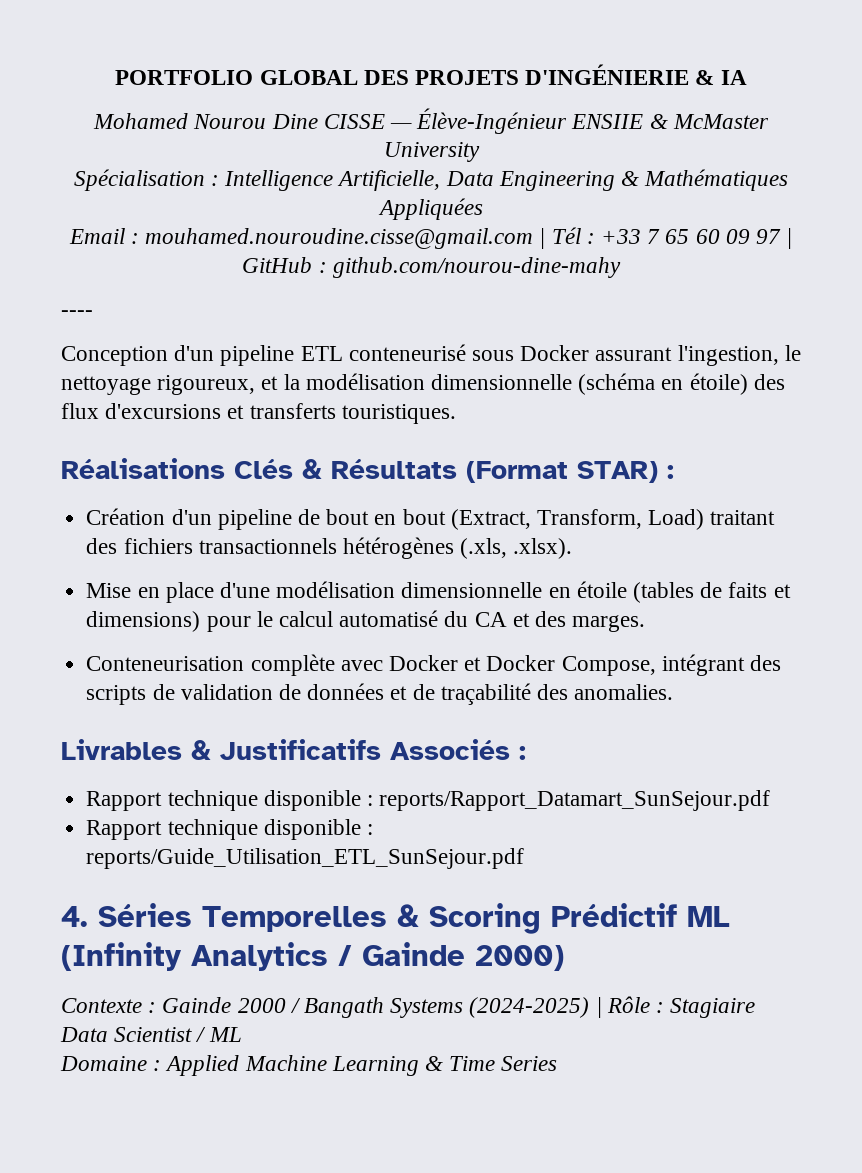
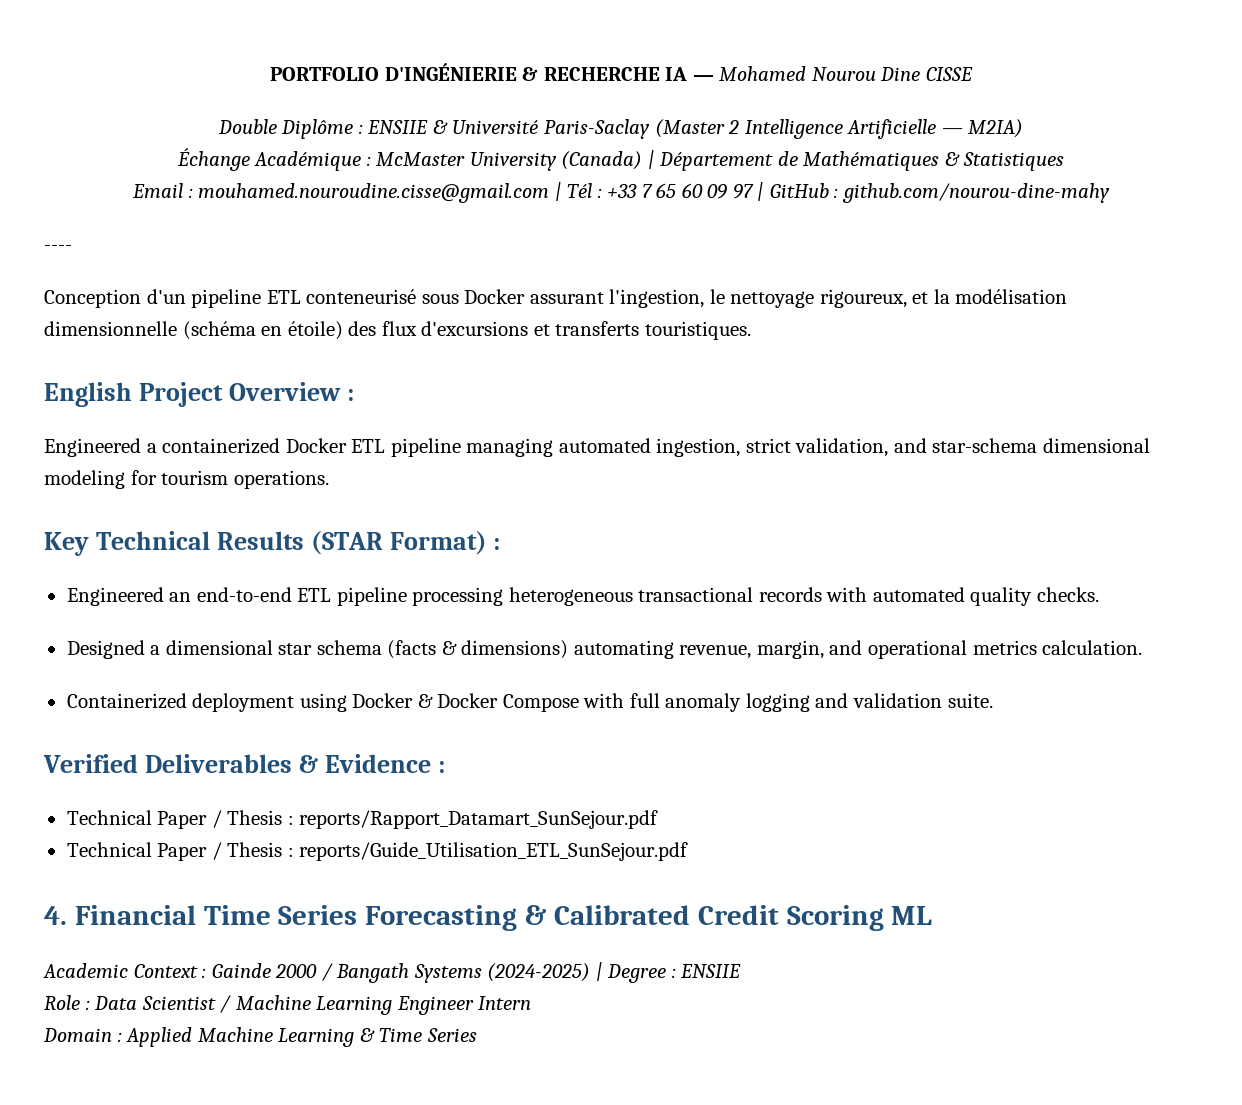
- PORTFOLIO GLOBAL DES PROJETS D'INGÉNIERIE & IA
- Mohamed Nourou Dine CISSE — Élève-Ingénieur ENSIIE & McMaster University
- Spécialisation : Intelligence Artificielle, Data Engineering & Mathématiques Appliquées
+ PORTFOLIO D'INGÉNIERIE & RECHERCHE IA — Mohamed Nourou Dine CISSE
+ Double Diplôme : ENSIIE & Université Paris-Saclay (Master 2 Intelligence Artificielle — M2IA)
+ Échange Académique : McMaster University (Canada) | Département de Mathématiques & Statistiques
- Réalisations Clés & Résultats (Format STAR) :
- Création d'un pipeline de bout en bout (Extract, Transform, Load) traitant des fichiers transactionnels hétérogènes (.xls, .xlsx).
- Mise en place d'une modélisation dimensionnelle en étoile (tables de faits et dimensions) pour le calcul automatisé du CA et des marges.
- Conteneurisation complète avec Docker et Docker Compose, intégrant des scripts de validation de données et de traçabilité des anomalies.
- Livrables & Justificatifs Associés :
- Rapport technique disponible : reports/Rapport_Datamart_SunSejour.pdf
- Rapport technique disponible : reports/Guide_Utilisation_ETL_SunSejour.pdf
- 4. Séries Temporelles & Scoring Prédictif ML (Infinity Analytics / Gainde 2000)
- Contexte : Gainde 2000 / Bangath Systems (2024-2025) | Rôle : Stagiaire Data Scientist / ML
- Domaine : Applied Machine Learning & Time Series
+ English Project Overview :
+ Engineered a containerized Docker ETL pipeline managing automated ingestion, strict validation, and star-schema dimensional modeling for tourism operations.
+ Key Technical Results (STAR Format) :
+ Engineered an end-to-end ETL pipeline processing heterogeneous transactional records with automated quality checks.
+ Designed a dimensional star schema (facts & dimensions) automating revenue, margin, and operational metrics calculation.
+ Containerized deployment using Docker & Docker Compose with full anomaly logging and validation suite.
+ Verified Deliverables & Evidence :
+ Technical Paper / Thesis : reports/Rapport_Datamart_SunSejour.pdf
+ Technical Paper / Thesis : reports/Guide_Utilisation_ETL_SunSejour.pdf
+ 4. Financial Time Series Forecasting & Calibrated Credit Scoring ML
+ Academic Context : Gainde 2000 / Bangath Systems (2024-2025) | Degree : ENSIIE
+ Role : Data Scientist / Machine Learning Engineer Intern
+ Domain : Applied Machine Learning & Time Series

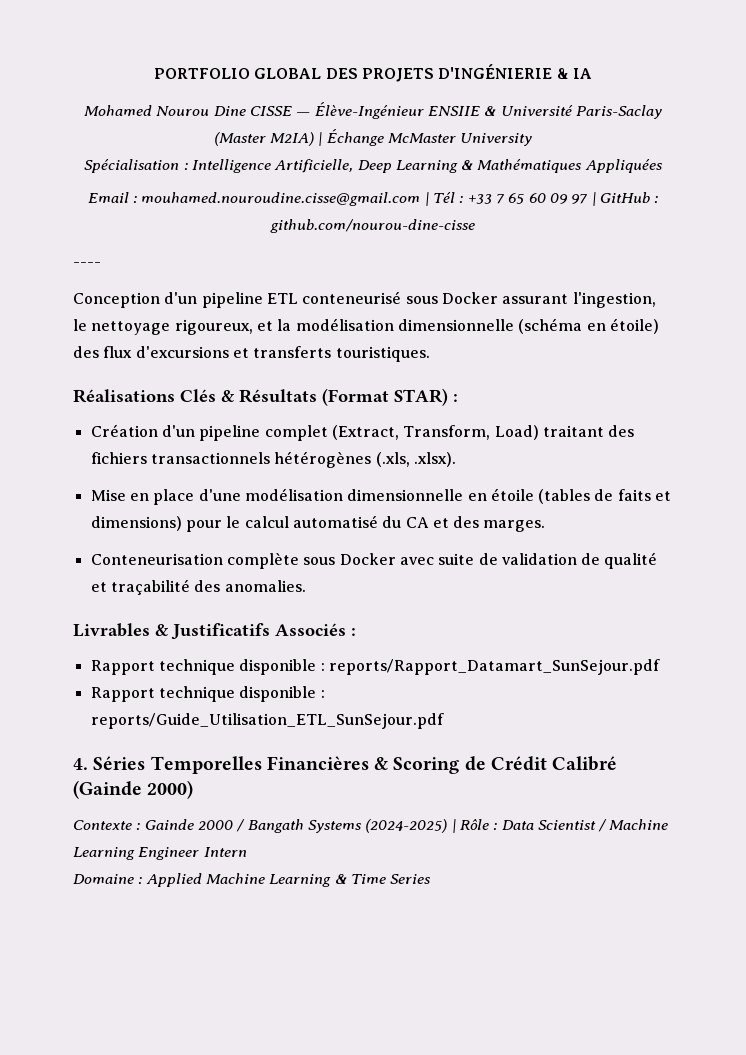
- PORTFOLIO D'INGÉNIERIE & RECHERCHE IA — Mohamed Nourou Dine CISSE
- Double Diplôme : ENSIIE & Université Paris-Saclay (Master 2 Intelligence Artificielle — M2IA)
- Échange Académique : McMaster University (Canada) | Département de Mathématiques & Statistiques
+ PORTFOLIO GLOBAL DES PROJETS D'INGÉNIERIE & IA
+ Mohamed Nourou Dine CISSE — Élève-Ingénieur ENSIIE & Université Paris-Saclay (Master M2IA) | Échange McMaster University
+ Spécialisation : Intelligence Artificielle, Deep Learning & Mathématiques Appliquées
- Email : mouhamed.nouroudine.cisse@gmail.com | Tél : +33 7 65 60 09 97 | GitHub : github.com/nourou-dine-mahy
+ Email : mouhamed.nouroudine.cisse@gmail.com | Tél : +33 7 65 60 09 97 | GitHub : github.com/nourou-dine-cisse
- English Project Overview :
- Engineered a containerized Docker ETL pipeline managing automated ingestion, strict validation, and star-schema dimensional modeling for tourism operations.
- Key Technical Results (STAR Format) :
- Engineered an end-to-end ETL pipeline processing heterogeneous transactional records with automated quality checks.
- Designed a dimensional star schema (facts & dimensions) automating revenue, margin, and operational metrics calculation.
- Containerized deployment using Docker & Docker Compose with full anomaly logging and validation suite.
- Verified Deliverables & Evidence :
- Technical Paper / Thesis : reports/Rapport_Datamart_SunSejour.pdf
- Technical Paper / Thesis : reports/Guide_Utilisation_ETL_SunSejour.pdf
- 4. Financial Time Series Forecasting & Calibrated Credit Scoring ML
- Academic Context : Gainde 2000 / Bangath Systems (2024-2025) | Degree : ENSIIE
- Role : Data Scientist / Machine Learning Engineer Intern
+ Réalisations Clés & Résultats (Format STAR) :
+ Création d'un pipeline complet (Extract, Transform, Load) traitant des fichiers transactionnels hétérogènes (.xls, .xlsx).
+ Mise en place d'une modélisation dimensionnelle en étoile (tables de faits et dimensions) pour le calcul automatisé du CA et des marges.
+ Conteneurisation complète sous Docker avec suite de validation de qualité et traçabilité des anomalies.
+ Livrables & Justificatifs Associés :
+ Rapport technique disponible : reports/Rapport_Datamart_SunSejour.pdf
+ Rapport technique disponible : reports/Guide_Utilisation_ETL_SunSejour.pdf
+ 4. Séries Temporelles Financières & Scoring de Crédit Calibré (Gainde 2000)
+ Contexte : Gainde 2000 / Bangath Systems (2024-2025) | Rôle : Data Scientist / Machine Learning Engineer Intern
- Domain : Applied Machine Learning & Time Series
+ Domaine : Applied Machine Learning & Time Series

